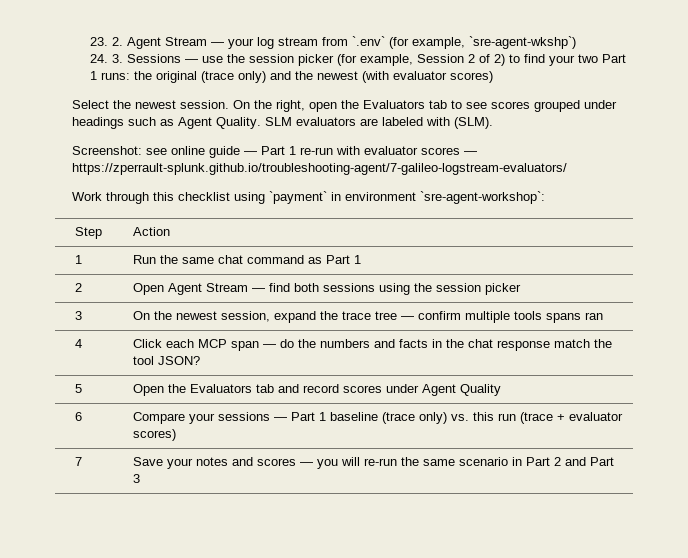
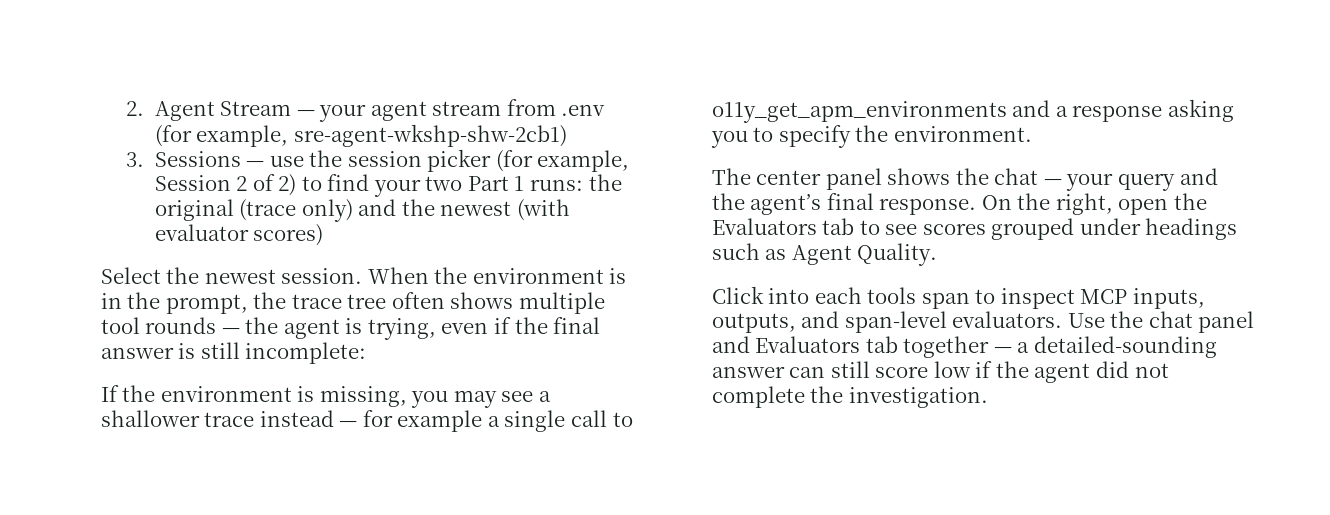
- 23. 2. Agent Stream — your log stream from `.env` (for example, `sre-agent-wkshp`)
- 24. 3. Sessions — use the session picker (for example, Session 2 of 2) to find your two Part 1 runs: the original (trace only) and the newest (with evaluator scores)
+ 2. Agent Stream — your agent stream from .env (for example, sre-agent-wkshp-shw-2cb1)
+ 3. Sessions — use the session picker (for example, Session 2 of 2) to find your two Part 1 runs: the original (trace only) and the newest (with evaluator scores)
+ When the environment is in the prompt, the trace tree often shows multiple tool rounds — the agent is trying, even if the final answer is still incomplete:
+ If the environment is missing, you may see a shallower trace instead — for example a single call to o11y_get_apm_environments and a response asking you to specify the environment.
+ The center panel shows the chat — your query and the agent’s final response.
- On the right, open the Evaluators tab to see scores grouped under headings such as Agent Quality. SLM evaluators are labeled with (SLM).
- Screenshot: see online guide — Part 1 re-run with evaluator scores — https://zperrault-splunk.github.io/troubleshooting-agent/7-galileo-logstream-evaluators/
- Work through this checklist using `payment` in environment `sre-agent-workshop`:
- Step | Action
- 1 | Run the same chat command as Part 1
- 2 | Open Agent Stream — find both sessions using the session picker
- 3 | On the newest session, expand the trace tree — confirm multiple tools spans ran
- 4 | Click each MCP span — do the numbers and facts in the chat response match the tool JSON?
- 5 | Open the Evaluators tab and record scores under Agent Quality
- 6 | Compare your sessions — Part 1 baseline (trace only) vs. this run (trace + evaluator scores)
- 7 | Save your notes and scores — you will re-run the same scenario in Part 2 and Part 3
+ On the right, open the Evaluators tab to see scores grouped under headings such as Agent Quality.
+ Click into each tools span to inspect MCP inputs, outputs, and span-level evaluators. Use the chat panel and Evaluators tab together — a detailed-sounding answer can still score low if the agent did not complete the investigation.

